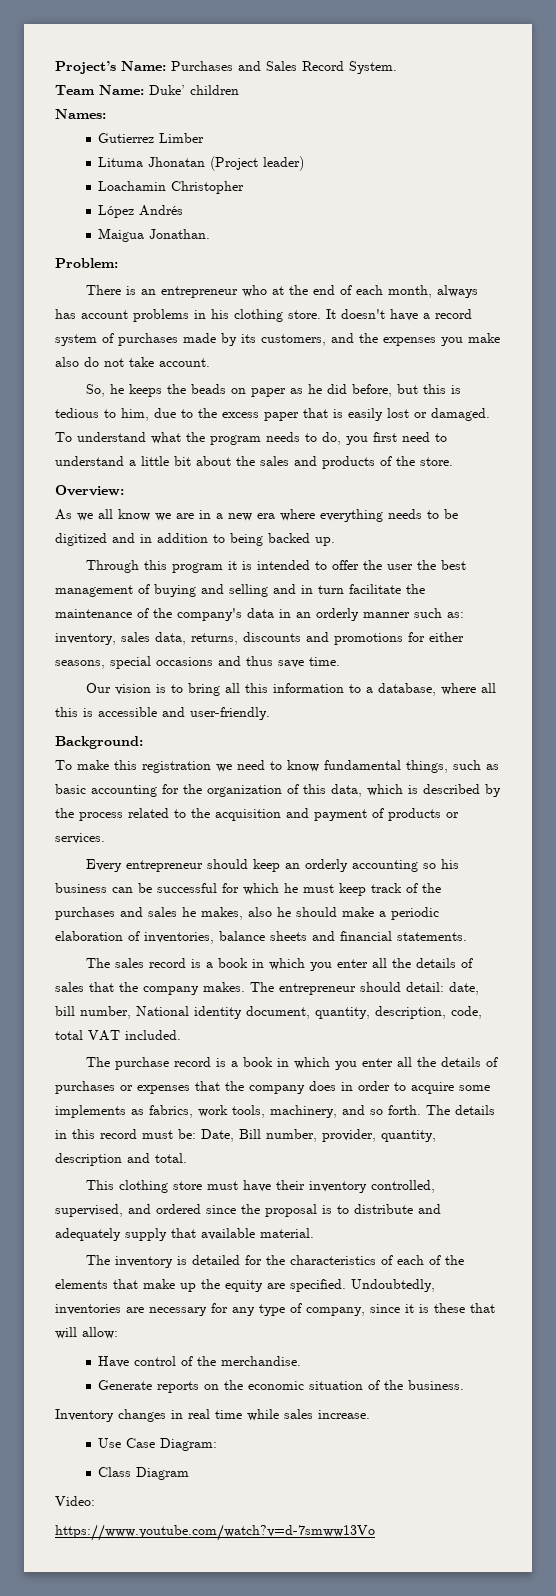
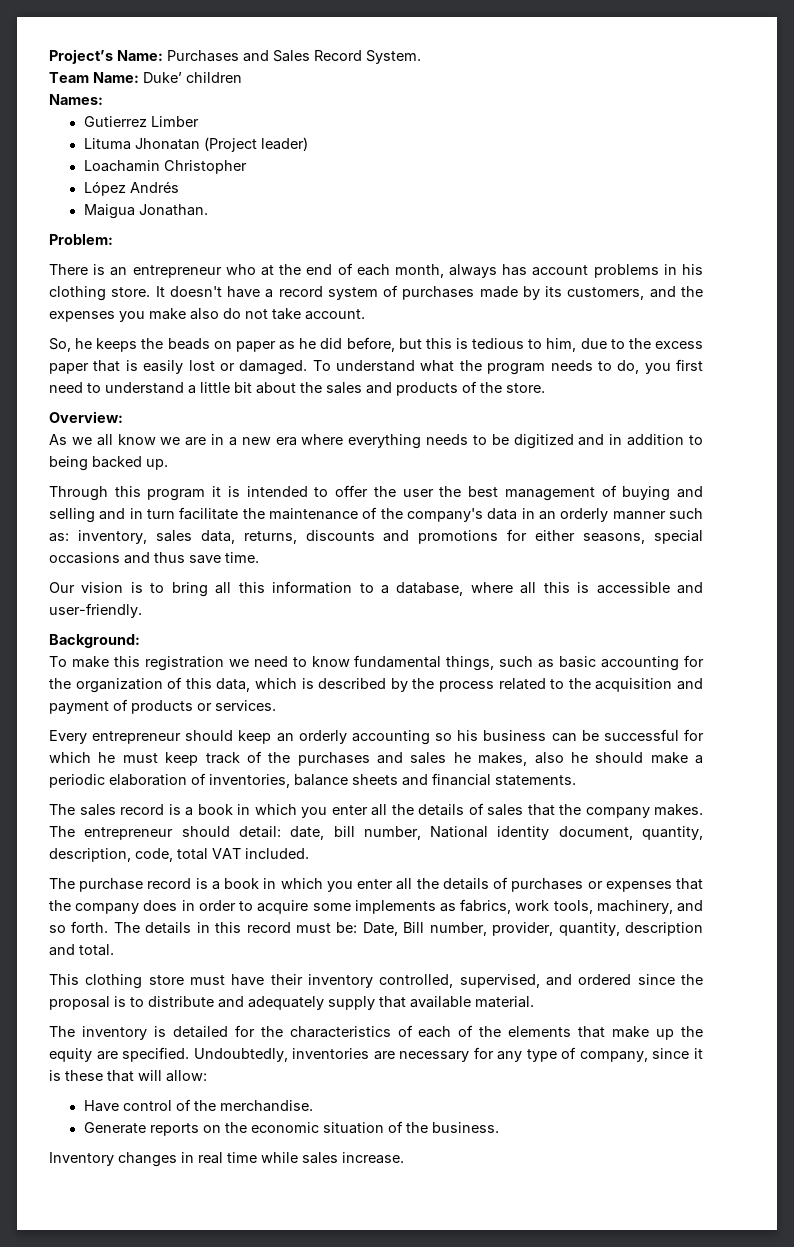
- Use Case Diagram:
- Class Diagram
- Video:
- https://www.youtube.com/watch?v=d-7smww13Vo

